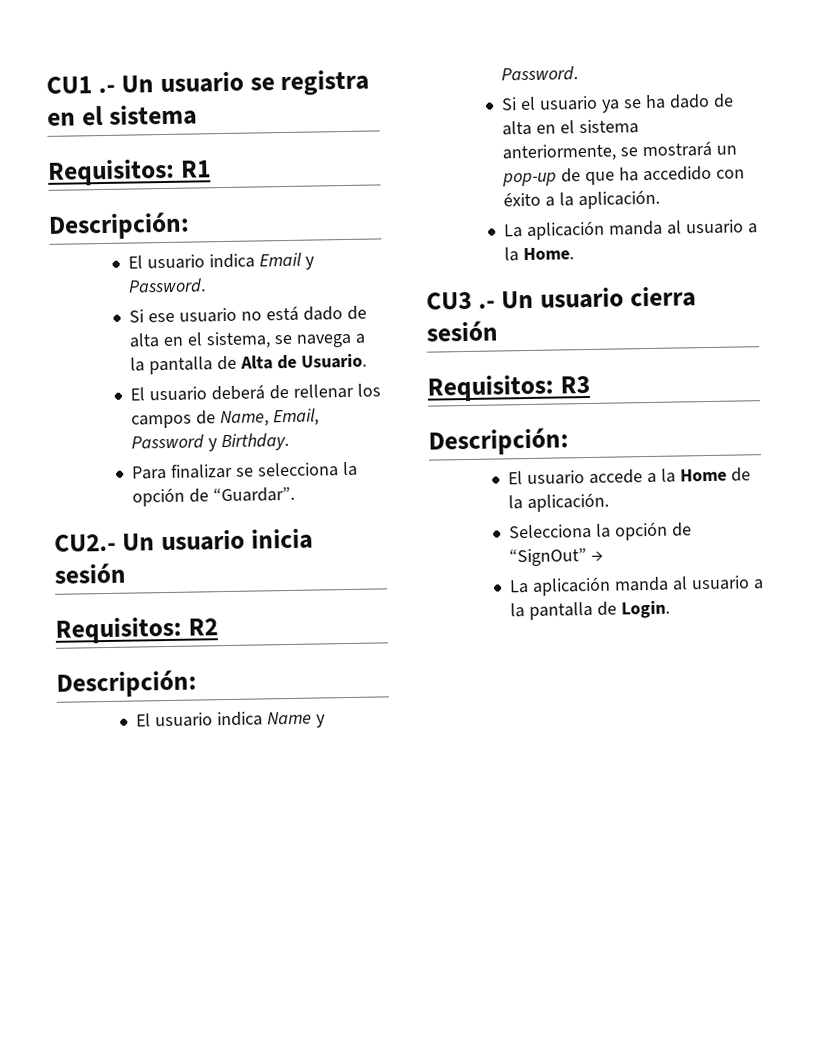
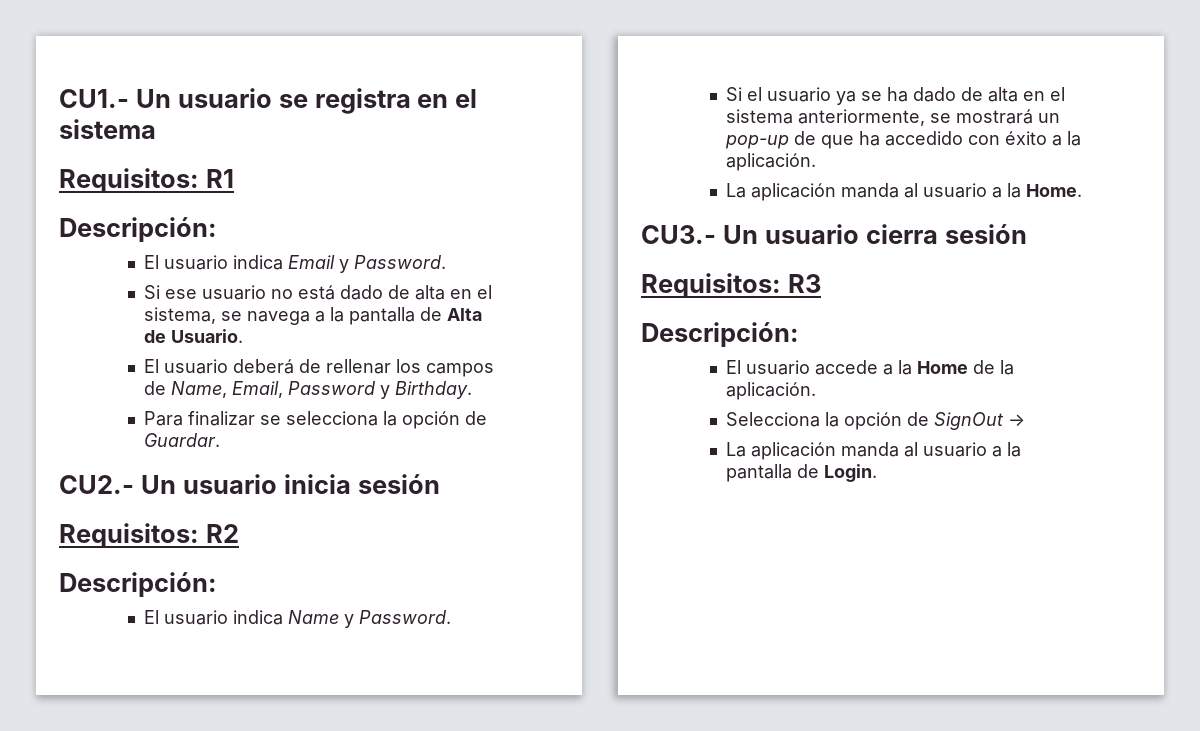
- CU1 .- Un usuario se registra en el sistema
+ CU1.- Un usuario se registra en el sistema
- Para finalizar se selecciona la opción de “Guardar”.
+ Para finalizar se selecciona la opción de Guardar.
- CU3 .- Un usuario cierra sesión
+ CU3.- Un usuario cierra sesión
- Selecciona la opción de “SignOut” →
+ Selecciona la opción de SignOut →

